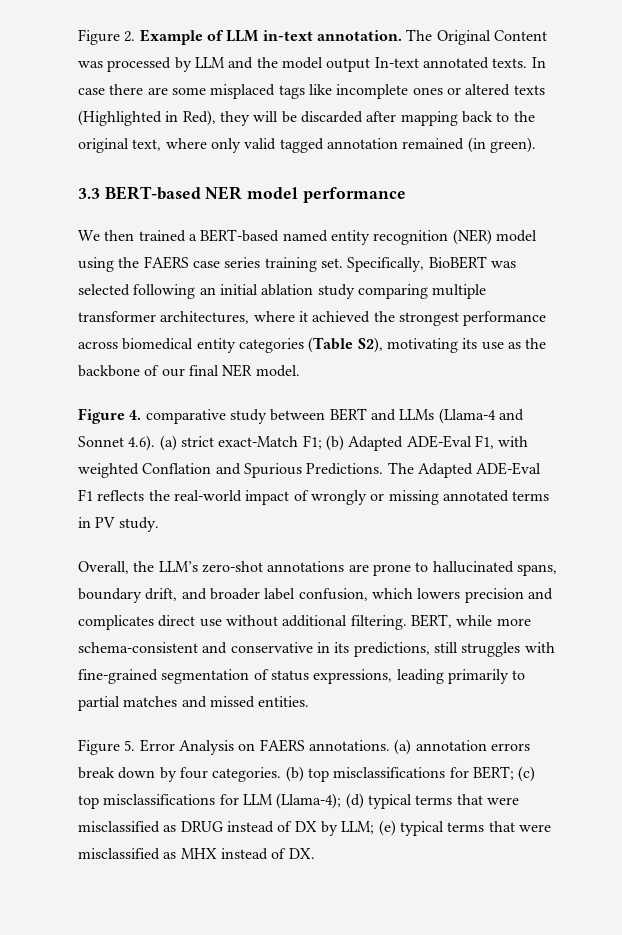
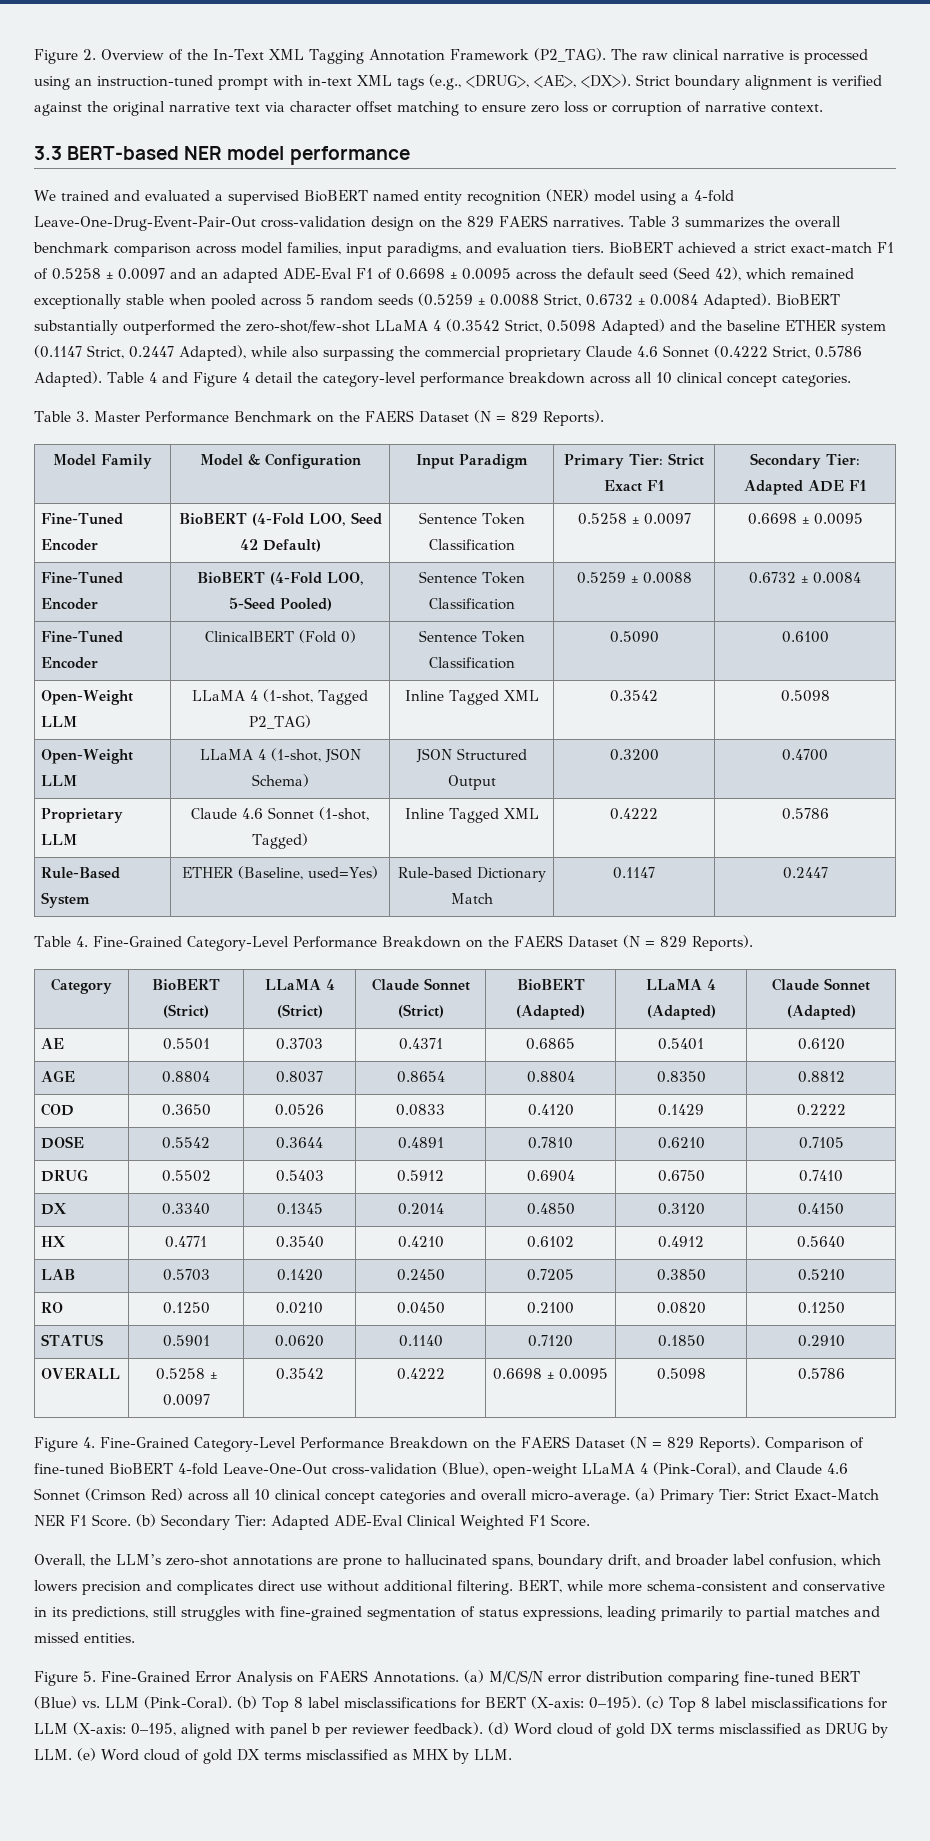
- Figure 2. Example of LLM in-text annotation. The Original Content was processed by LLM and the model output In-text annotated texts. In case there are some misplaced tags like incomplete ones or altered texts (Highlighted in Red), they will be discarded after mapping back to the original text, where only valid tagged annotation remained (in green).
+ Figure 2. Overview of the In-Text XML Tagging Annotation Framework (P2_TAG). The raw clinical narrative is processed using an instruction-tuned prompt with in-text XML tags (e.g., <DRUG>, <AE>, <DX>). Strict boundary alignment is verified against the original narrative text via character offset matching to ensure zero loss or corruption of narrative context.
- We then trained a BERT-based named entity recognition (NER) model using the FAERS case series training set. Specifically, BioBERT was selected following an initial ablation study comparing multiple transformer architectures, where it achieved the strongest performance across biomedical entity categories (Table S2), motivating its use as the backbone of our final NER model.
- Figure 4. comparative study between BERT and LLMs (Llama-4 and Sonnet 4.6). (a) strict exact-Match F1; (b) Adapted ADE-Eval F1, with weighted Conflation and Spurious Predictions. The Adapted ADE-Eval F1 reflects the real-world impact of wrongly or missing annotated terms in PV study.
+ We trained and evaluated a supervised BioBERT named entity recognition (NER) model using a 4-fold Leave-One-Drug-Event-Pair-Out cross-validation design on the 829 FAERS narratives. Table 3 summarizes the overall benchmark comparison across model families, input paradigms, and evaluation tiers. BioBERT achieved a strict exact-match F1 of 0.5258 ± 0.0097 and an adapted ADE-Eval F1 of 0.6698 ± 0.0095 across the default seed (Seed 42), which remained exceptionally stable when pooled across 5 random seeds (0.5259 ± 0.0088 Strict, 0.6732 ± 0.0084 Adapted). BioBERT substantially outperformed the zero-shot/few-shot LLaMA 4 (0.3542 Strict, 0.5098 Adapted) and the baseline ETHER system (0.1147 Strict, 0.2447 Adapted), while also surpassing the commercial proprietary Claude 4.6 Sonnet (0.4222 Strict, 0.5786 Adapted). Table 4 and Figure 4 detail the category-level performance breakdown across all 10 clinical concept categories.
+ Table 3. Master Performance Benchmark on the FAERS Dataset (N = 829 Reports).
+ Model Family | Model & Configuration | Input Paradigm | Primary Tier: Strict Exact F1 | Secondary Tier: Adapted ADE F1
+ Fine-Tuned Encoder | BioBERT (4-Fold LOO, Seed 42 Default) | Sentence Token Classification | 0.5258 ± 0.0097 | 0.6698 ± 0.0095
+ Fine-Tuned Encoder | BioBERT (4-Fold LOO, 5-Seed Pooled) | Sentence Token Classification | 0.5259 ± 0.0088 | 0.6732 ± 0.0084
+ Fine-Tuned Encoder | ClinicalBERT (Fold 0) | Sentence Token Classification | 0.5090 | 0.6100
+ Open-Weight LLM | LLaMA 4 (1-shot, Tagged P2_TAG) | Inline Tagged XML | 0.3542 | 0.5098
+ Open-Weight LLM | LLaMA 4 (1-shot, JSON Schema) | JSON Structured Output | 0.3200 | 0.4700
+ Proprietary LLM | Claude 4.6 Sonnet (1-shot, Tagged) | Inline Tagged XML | 0.4222 | 0.5786
+ Rule-Based System | ETHER (Baseline, used=Yes) | Rule-based Dictionary Match | 0.1147 | 0.2447
+ Table 4. Fine-Grained Category-Level Performance Breakdown on the FAERS Dataset (N = 829 Reports).
+ Category | BioBERT (Strict) | LLaMA 4 (Strict) | Claude Sonnet (Strict) | BioBERT (Adapted) | LLaMA 4 (Adapted) | Claude Sonnet (Adapted)
+ AE | 0.5501 | 0.3703 | 0.4371 | 0.6865 | 0.5401 | 0.6120
+ AGE | 0.8804 | 0.8037 | 0.8654 | 0.8804 | 0.8350 | 0.8812
+ COD | 0.3650 | 0.0526 | 0.0833 | 0.4120 | 0.1429 | 0.2222
+ DOSE | 0.5542 | 0.3644 | 0.4891 | 0.7810 | 0.6210 | 0.7105
+ DRUG | 0.5502 | 0.5403 | 0.5912 | 0.6904 | 0.6750 | 0.7410
+ DX | 0.3340 | 0.1345 | 0.2014 | 0.4850 | 0.3120 | 0.4150
+ HX | 0.4771 | 0.3540 | 0.4210 | 0.6102 | 0.4912 | 0.5640
+ LAB | 0.5703 | 0.1420 | 0.2450 | 0.7205 | 0.3850 | 0.5210
+ RO | 0.1250 | 0.0210 | 0.0450 | 0.2100 | 0.0820 | 0.1250
+ STATUS | 0.5901 | 0.0620 | 0.1140 | 0.7120 | 0.1850 | 0.2910
+ OVERALL | 0.5258 ± 0.0097 | 0.3542 | 0.4222 | 0.6698 ± 0.0095 | 0.5098 | 0.5786
+ Figure 4. Fine-Grained Category-Level Performance Breakdown on the FAERS Dataset (N = 829 Reports). Comparison of fine-tuned BioBERT 4-fold Leave-One-Out cross-validation (Blue), open-weight LLaMA 4 (Pink-Coral), and Claude 4.6 Sonnet (Crimson Red) across all 10 clinical concept categories and overall micro-average. (a) Primary Tier: Strict Exact-Match NER F1 Score. (b) Secondary Tier: Adapted ADE-Eval Clinical Weighted F1 Score.
- Figure 5. Error Analysis on FAERS annotations. (a) annotation errors break down by four categories. (b) top misclassifications for BERT; (c) top misclassifications for LLM (Llama-4); (d) typical terms that were misclassified as DRUG instead of DX by LLM; (e) typical terms that were misclassified as MHX instead of DX.
+ Figure 5. Fine-Grained Error Analysis on FAERS Annotations. (a) M/C/S/N error distribution comparing fine-tuned BERT (Blue) vs. LLM (Pink-Coral). (b) Top 8 label misclassifications for BERT (X-axis: 0–195). (c) Top 8 label misclassifications for LLM (X-axis: 0–195, aligned with panel b per reviewer feedback). (d) Word cloud of gold DX terms misclassified as DRUG by LLM. (e) Word cloud of gold DX terms misclassified as MHX by LLM.

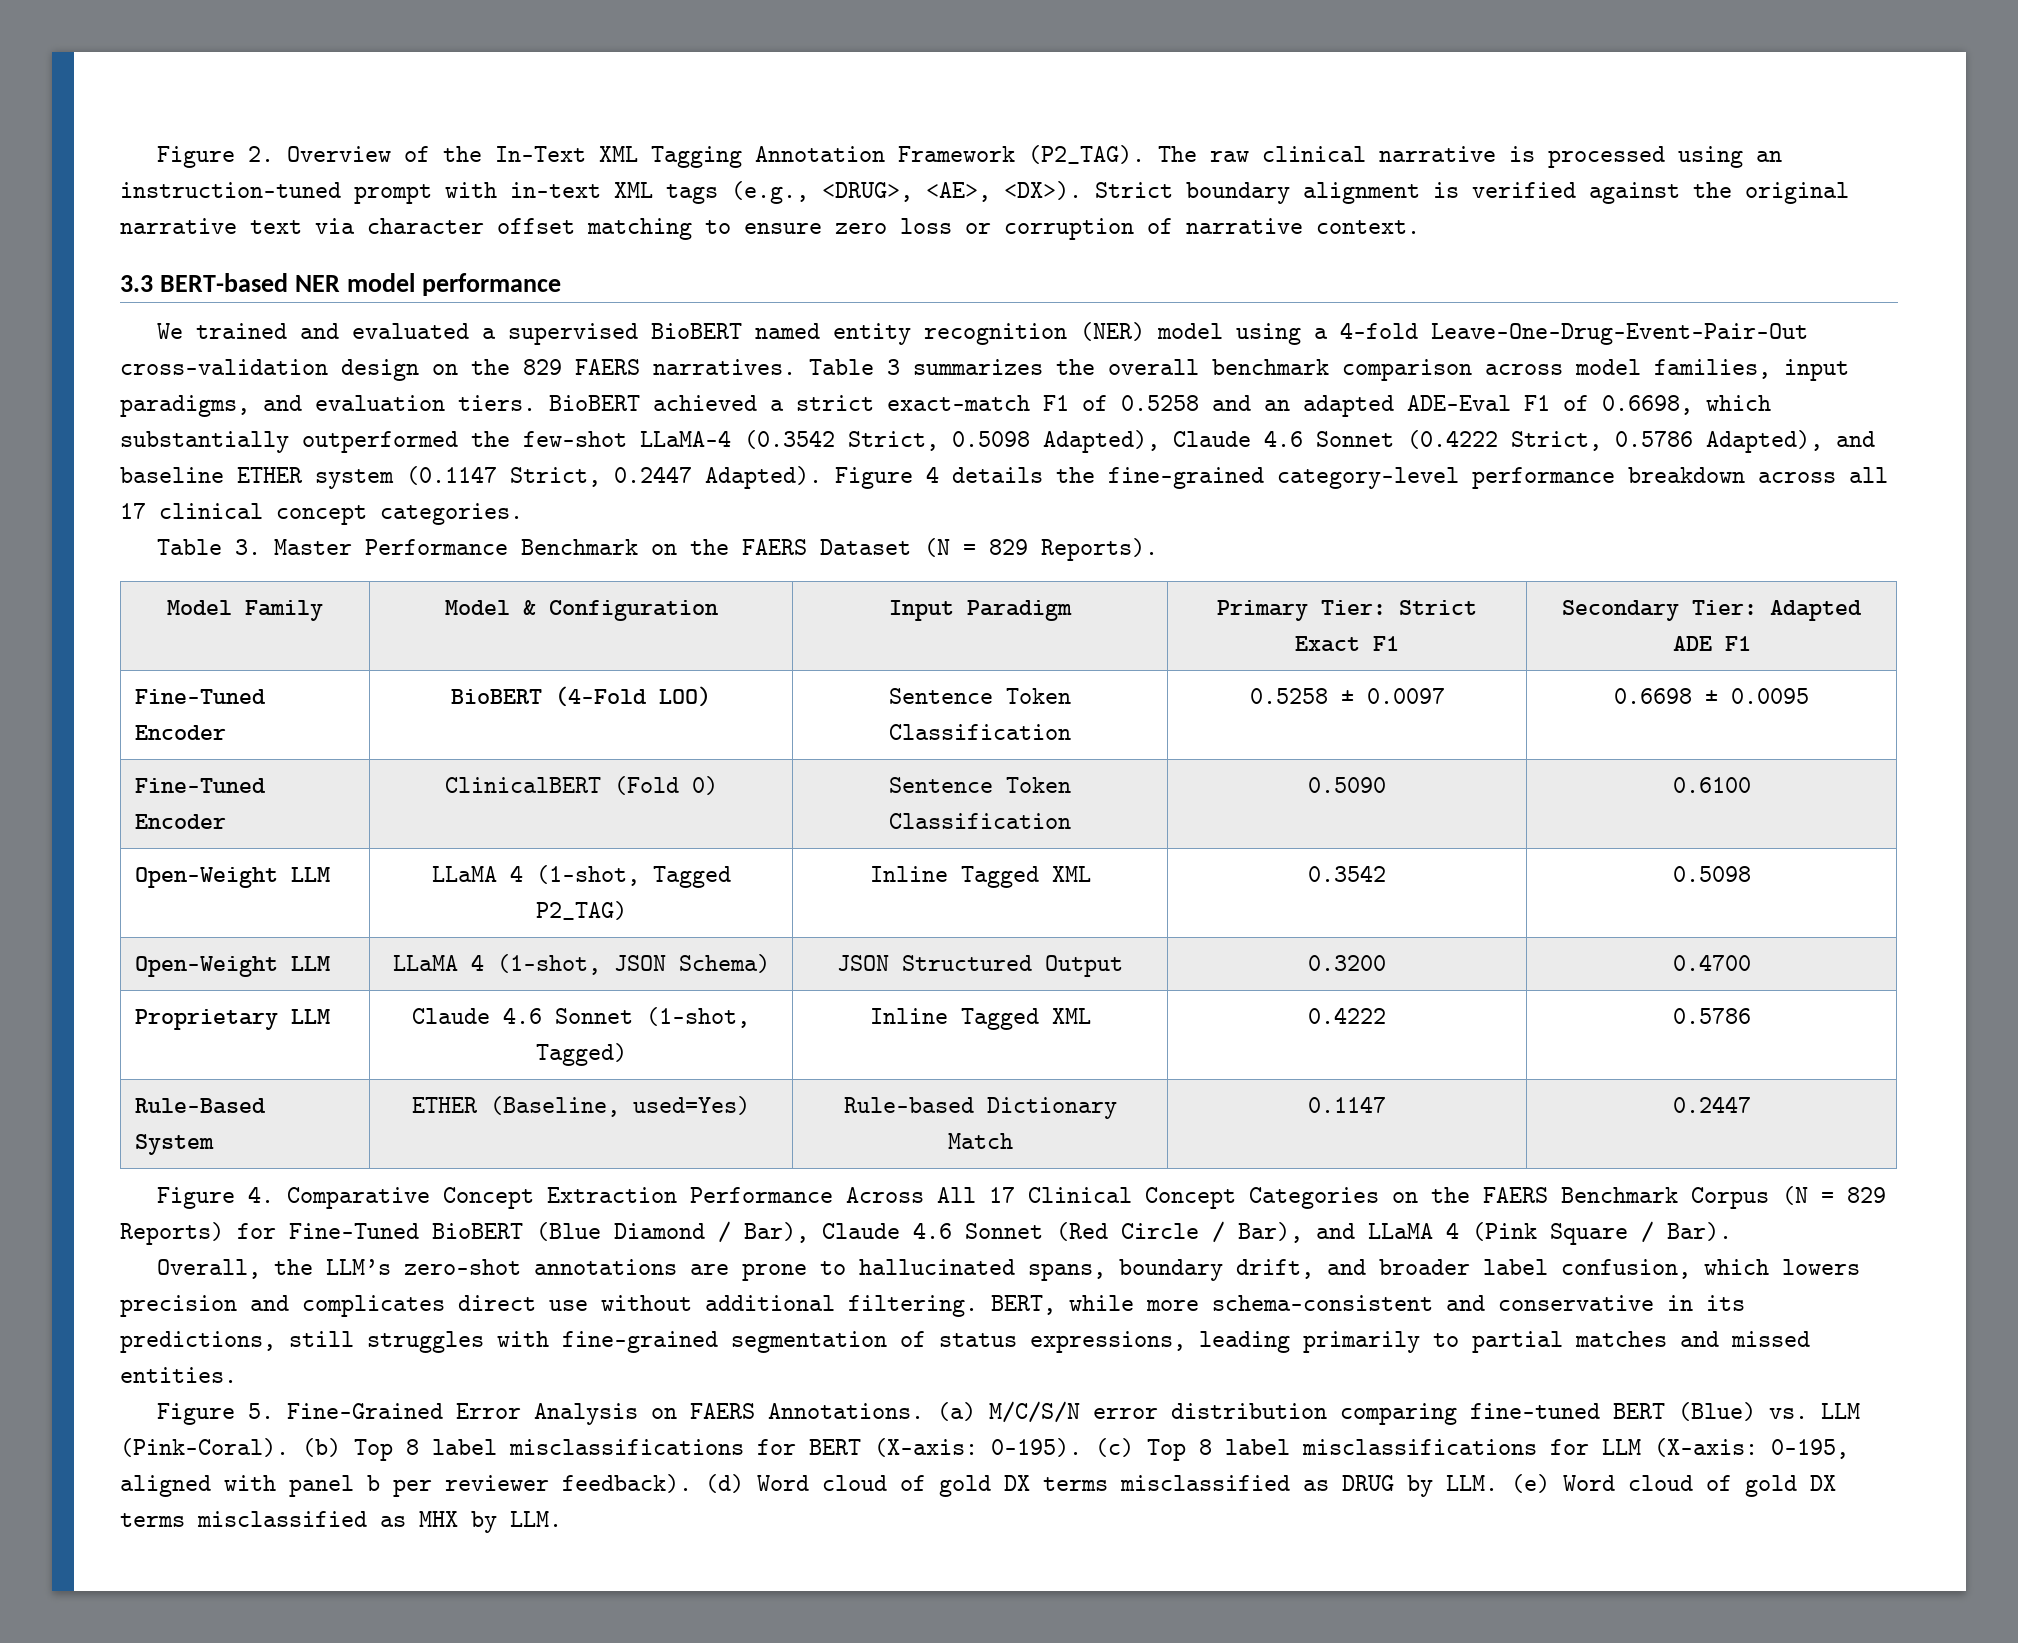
- BioBERT achieved a strict exact-match F1 of 0.5258 ± 0.0097 and an adapted ADE-Eval F1 of 0.6698 ± 0.0095 across the default seed (Seed 42), which remained exceptionally stable when pooled across 5 random seeds (0.5259 ± 0.0088 Strict, 0.6732 ± 0.0084 Adapted). BioBERT substantially outperformed the zero-shot/few-shot LLaMA 4 (0.3542 Strict, 0.5098 Adapted) and the baseline ETHER system (0.1147 Strict, 0.2447 Adapted), while also surpassing the commercial proprietary Claude 4.6 Sonnet (0.4222 Strict, 0.5786 Adapted). Table 4 and Figure 4 detail the category-level performance breakdown across all 10 clinical concept categories.
+ BioBERT achieved a strict exact-match F1 of 0.5258 and an adapted ADE-Eval F1 of 0.6698, which substantially outperformed the few-shot LLaMA-4 (0.3542 Strict, 0.5098 Adapted), Claude 4.6 Sonnet (0.4222 Strict, 0.5786 Adapted), and baseline ETHER system (0.1147 Strict, 0.2447 Adapted). Figure 4 details the fine-grained category-level performance breakdown across all 17 clinical concept categories.
- Fine-Tuned Encoder | BioBERT (4-Fold LOO, Seed 42 Default) | Sentence Token Classification | 0.5258 ± 0.0097 | 0.6698 ± 0.0095
+ Fine-Tuned Encoder | BioBERT (4-Fold LOO) | Sentence Token Classification | 0.5258 ± 0.0097 | 0.6698 ± 0.0095
- Fine-Tuned Encoder | BioBERT (4-Fold LOO, 5-Seed Pooled) | Sentence Token Classification | 0.5259 ± 0.0088 | 0.6732 ± 0.0084
- Table 4. Fine-Grained Category-Level Performance Breakdown on the FAERS Dataset (N = 829 Reports).
- Category | BioBERT (Strict) | LLaMA 4 (Strict) | Claude Sonnet (Strict) | BioBERT (Adapted) | LLaMA 4 (Adapted) | Claude Sonnet (Adapted)
- AE | 0.5501 | 0.3703 | 0.4371 | 0.6865 | 0.5401 | 0.6120
- AGE | 0.8804 | 0.8037 | 0.8654 | 0.8804 | 0.8350 | 0.8812
- COD | 0.3650 | 0.0526 | 0.0833 | 0.4120 | 0.1429 | 0.2222
- DOSE | 0.5542 | 0.3644 | 0.4891 | 0.7810 | 0.6210 | 0.7105
- DRUG | 0.5502 | 0.5403 | 0.5912 | 0.6904 | 0.6750 | 0.7410
- DX | 0.3340 | 0.1345 | 0.2014 | 0.4850 | 0.3120 | 0.4150
- HX | 0.4771 | 0.3540 | 0.4210 | 0.6102 | 0.4912 | 0.5640
- LAB | 0.5703 | 0.1420 | 0.2450 | 0.7205 | 0.3850 | 0.5210
- RO | 0.1250 | 0.0210 | 0.0450 | 0.2100 | 0.0820 | 0.1250
- STATUS | 0.5901 | 0.0620 | 0.1140 | 0.7120 | 0.1850 | 0.2910
- OVERALL | 0.5258 ± 0.0097 | 0.3542 | 0.4222 | 0.6698 ± 0.0095 | 0.5098 | 0.5786
- Figure 4. Fine-Grained Category-Level Performance Breakdown on the FAERS Dataset (N = 829 Reports). Comparison of fine-tuned BioBERT 4-fold Leave-One-Out cross-validation (Blue), open-weight LLaMA 4 (Pink-Coral), and Claude 4.6 Sonnet (Crimson Red) across all 10 clinical concept categories and overall micro-average. (a) Primary Tier: Strict Exact-Match NER F1 Score. (b) Secondary Tier: Adapted ADE-Eval Clinical Weighted F1 Score.
+ Figure 4. Comparative Concept Extraction Performance Across All 17 Clinical Concept Categories on the FAERS Benchmark Corpus (N = 829 Reports) for Fine-Tuned BioBERT (Blue Diamond / Bar), Claude 4.6 Sonnet (Red Circle / Bar), and LLaMA 4 (Pink Square / Bar).

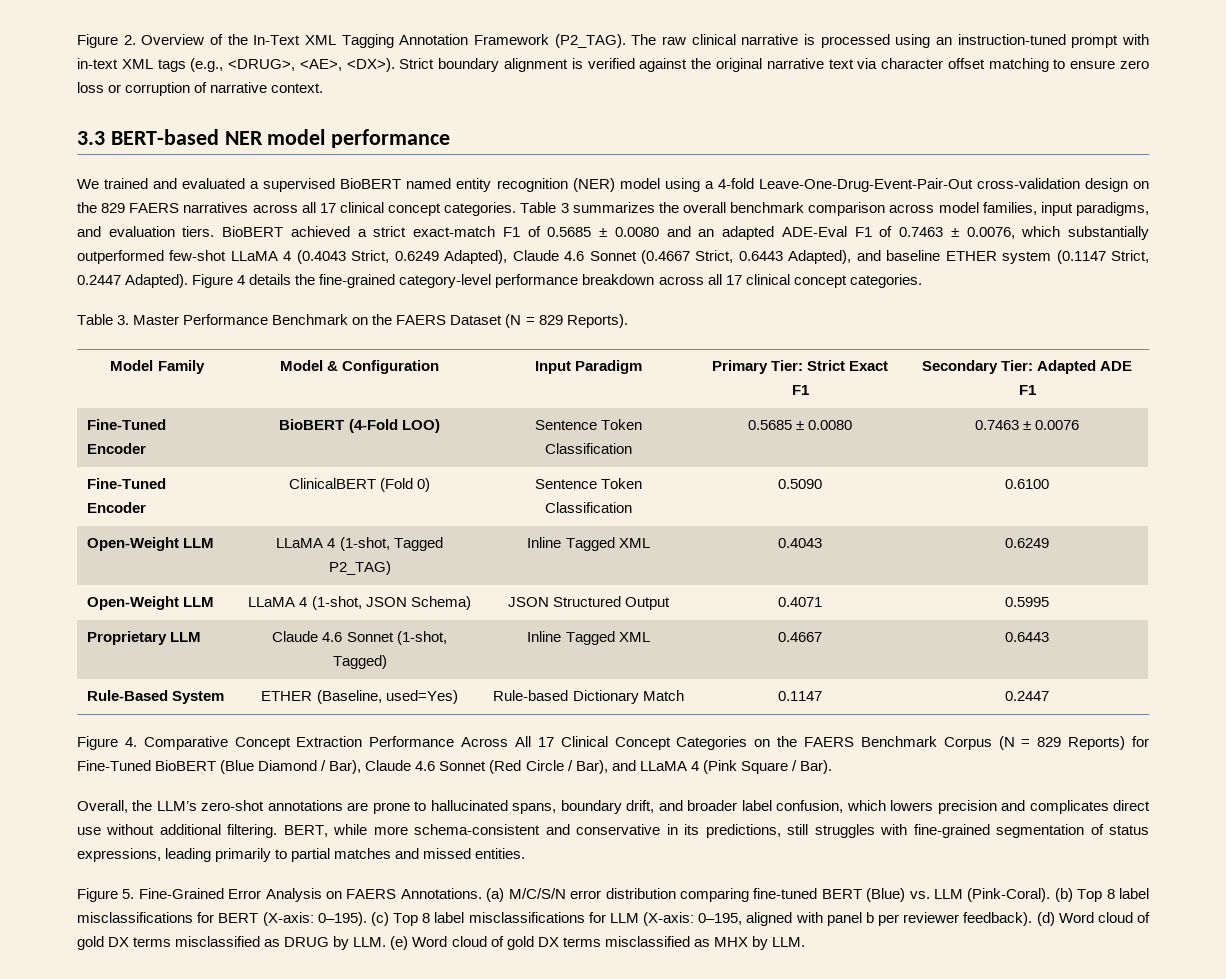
- We trained and evaluated a supervised BioBERT named entity recognition (NER) model using a 4-fold Leave-One-Drug-Event-Pair-Out cross-validation design on the 829 FAERS narratives.
+ We trained and evaluated a supervised BioBERT named entity recognition (NER) model using a 4-fold Leave-One-Drug-Event-Pair-Out cross-validation design on the 829 FAERS narratives across all 17 clinical concept categories.
- BioBERT achieved a strict exact-match F1 of 0.5258 and an adapted ADE-Eval F1 of 0.6698, which substantially outperformed the few-shot LLaMA-4 (0.3542 Strict, 0.5098 Adapted), Claude 4.6 Sonnet (0.4222 Strict, 0.5786 Adapted), and baseline ETHER system (0.1147 Strict, 0.2447 Adapted).
+ BioBERT achieved a strict exact-match F1 of 0.5685 ± 0.0080 and an adapted ADE-Eval F1 of 0.7463 ± 0.0076, which substantially outperformed few-shot LLaMA 4 (0.4043 Strict, 0.6249 Adapted), Claude 4.6 Sonnet (0.4667 Strict, 0.6443 Adapted), and baseline ETHER system (0.1147 Strict, 0.2447 Adapted).
- Fine-Tuned Encoder | BioBERT (4-Fold LOO) | Sentence Token Classification | 0.5258 ± 0.0097 | 0.6698 ± 0.0095
+ Fine-Tuned Encoder | BioBERT (4-Fold LOO) | Sentence Token Classification | 0.5685 ± 0.0080 | 0.7463 ± 0.0076
- Open-Weight LLM | LLaMA 4 (1-shot, Tagged P2_TAG) | Inline Tagged XML | 0.3542 | 0.5098
+ Open-Weight LLM | LLaMA 4 (1-shot, Tagged P2_TAG) | Inline Tagged XML | 0.4043 | 0.6249
- Open-Weight LLM | LLaMA 4 (1-shot, JSON Schema) | JSON Structured Output | 0.3200 | 0.4700
+ Open-Weight LLM | LLaMA 4 (1-shot, JSON Schema) | JSON Structured Output | 0.4071 | 0.5995
- Proprietary LLM | Claude 4.6 Sonnet (1-shot, Tagged) | Inline Tagged XML | 0.4222 | 0.5786
+ Proprietary LLM | Claude 4.6 Sonnet (1-shot, Tagged) | Inline Tagged XML | 0.4667 | 0.6443

